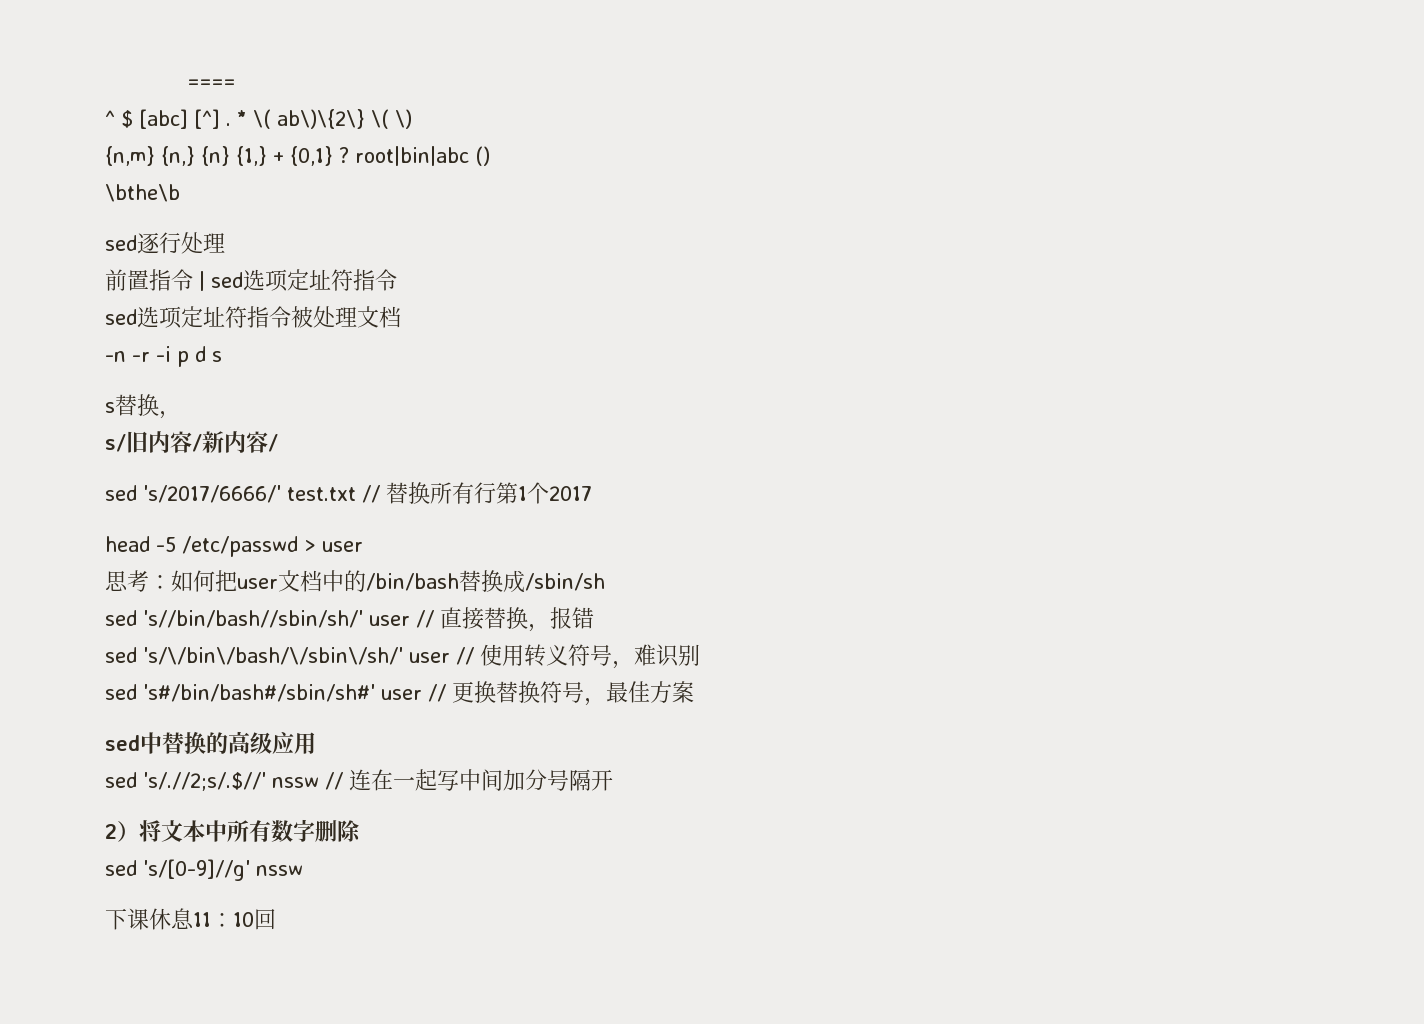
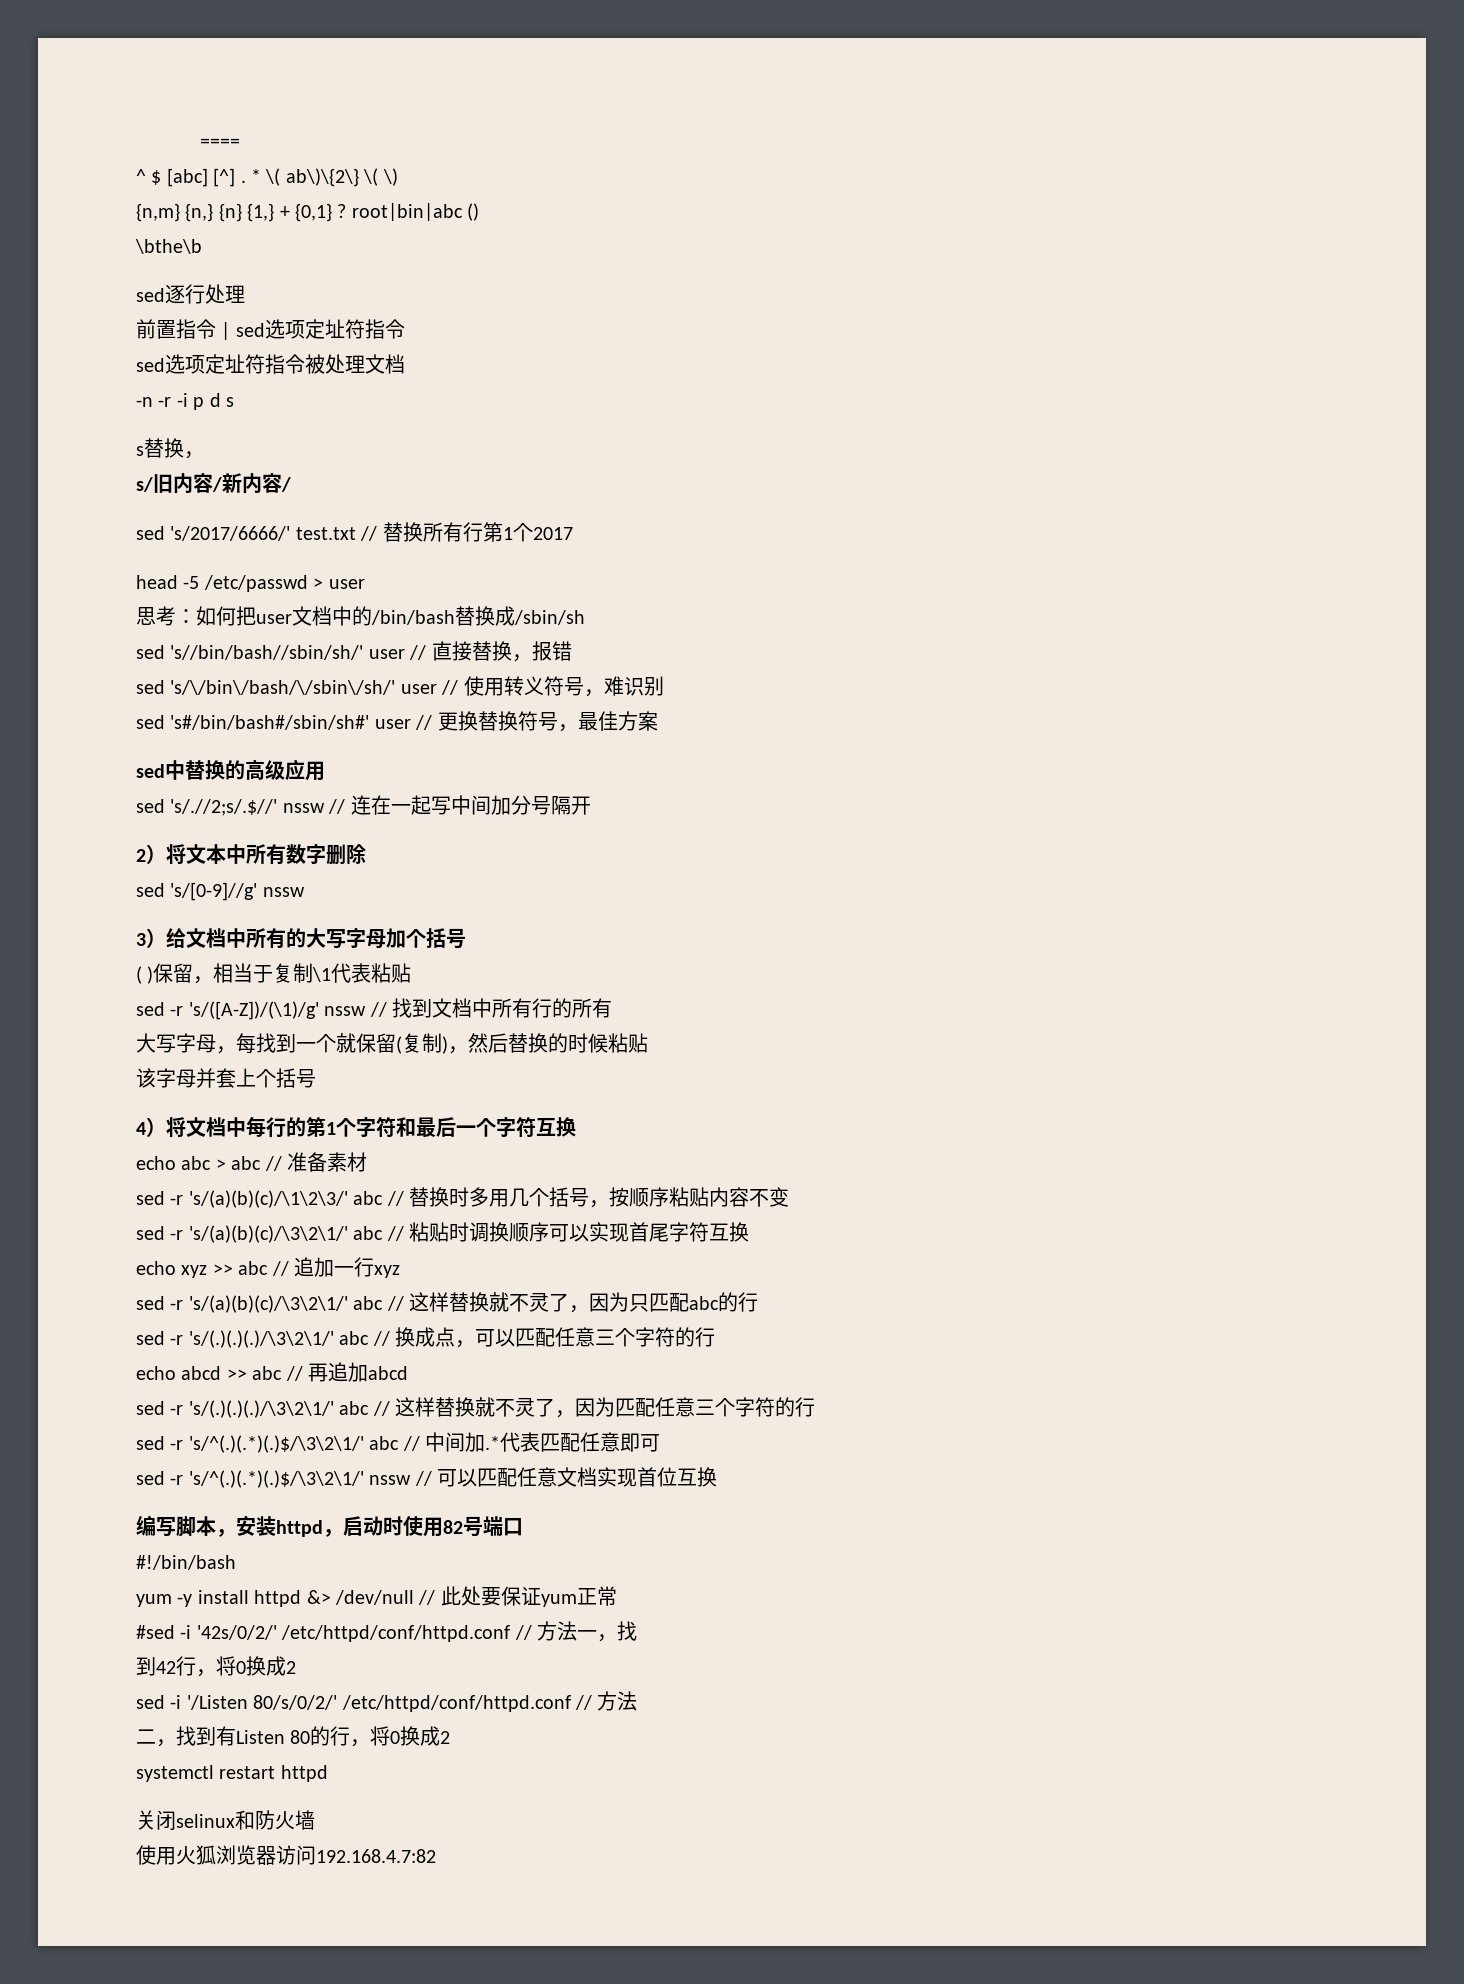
- 下课休息11：10回
+ 3）给文档中所有的大写字母加个括号
+ ( )保留，相当于复制\1代表粘贴
+ sed -r 's/([A-Z])/(\1)/g' nssw // 找到文档中所有行的所有
+ 大写字母，每找到一个就保留(复制)，然后替换的时候粘贴
+ 该字母并套上个括号
+ 4）将文档中每行的第1个字符和最后一个字符互换
+ echo abc > abc // 准备素材
+ sed -r 's/(a)(b)(c)/\1\2\3/' abc // 替换时多用几个括号，按顺序粘贴内容不变
+ sed -r 's/(a)(b)(c)/\3\2\1/' abc // 粘贴时调换顺序可以实现首尾字符互换
+ echo xyz >> abc // 追加一行xyz
+ sed -r 's/(a)(b)(c)/\3\2\1/' abc // 这样替换就不灵了，因为只匹配abc的行
+ sed -r 's/(.)(.)(.)/\3\2\1/' abc // 换成点，可以匹配任意三个字符的行
+ echo abcd >> abc // 再追加abcd
+ sed -r 's/(.)(.)(.)/\3\2\1/' abc // 这样替换就不灵了，因为匹配任意三个字符的行
+ sed -r 's/^(.)(.*)(.)$/\3\2\1/' abc // 中间加.*代表匹配任意即可
+ sed -r 's/^(.)(.*)(.)$/\3\2\1/' nssw // 可以匹配任意文档实现首位互换
+ 编写脚本，安装httpd，启动时使用82号端口
+ #!/bin/bash
+ yum -y install httpd &> /dev/null // 此处要保证yum正常
+ #sed -i '42s/0/2/' /etc/httpd/conf/httpd.conf // 方法一，找
+ 到42行，将0换成2
+ sed -i '/Listen 80/s/0/2/' /etc/httpd/conf/httpd.conf // 方法
+ 二，找到有Listen 80的行，将0换成2
+ systemctl restart httpd
+ 关闭selinux和防火墙
+ 使用火狐浏览器访问192.168.4.7:82

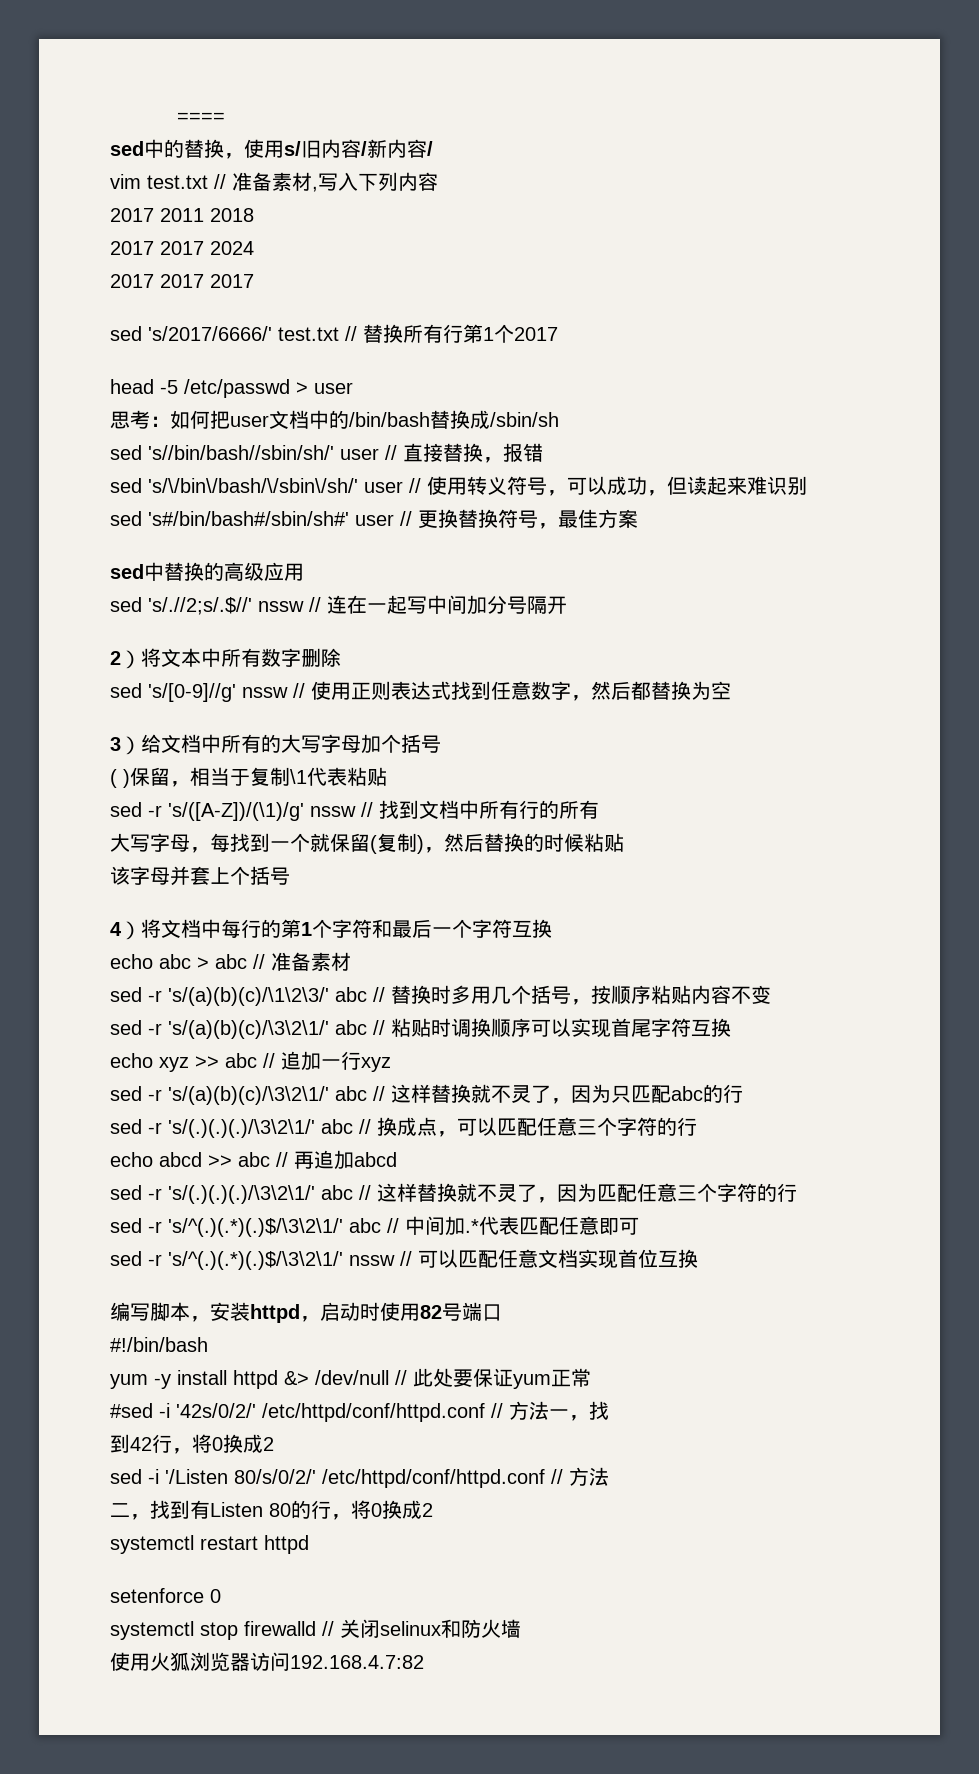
- ^ $ [abc] [^] . * \( ab\)\{2\} \( \)
- {n,m} {n,} {n} {1,} + {0,1} ? root|bin|abc ()
- \bthe\b
- sed逐行处理
- 前置指令 | sed选项定址符指令
- sed选项定址符指令被处理文档
- -n -r -i p d s
- s替换，
- s/旧内容/新内容/
+ sed中的替换，使用s/旧内容/新内容/
+ vim test.txt // 准备素材,写入下列内容
+ 2017 2011 2018
+ 2017 2017 2024
+ 2017 2017 2017
- sed 's/\/bin\/bash/\/sbin\/sh/' user // 使用转义符号，难识别
+ sed 's/\/bin\/bash/\/sbin\/sh/' user // 使用转义符号，可以成功，但读起来难识别
- sed 's/[0-9]//g' nssw
+ sed 's/[0-9]//g' nssw // 使用正则表达式找到任意数字，然后都替换为空
- 关闭selinux和防火墙
+ setenforce 0
+ systemctl stop firewalld // 关闭selinux和防火墙

